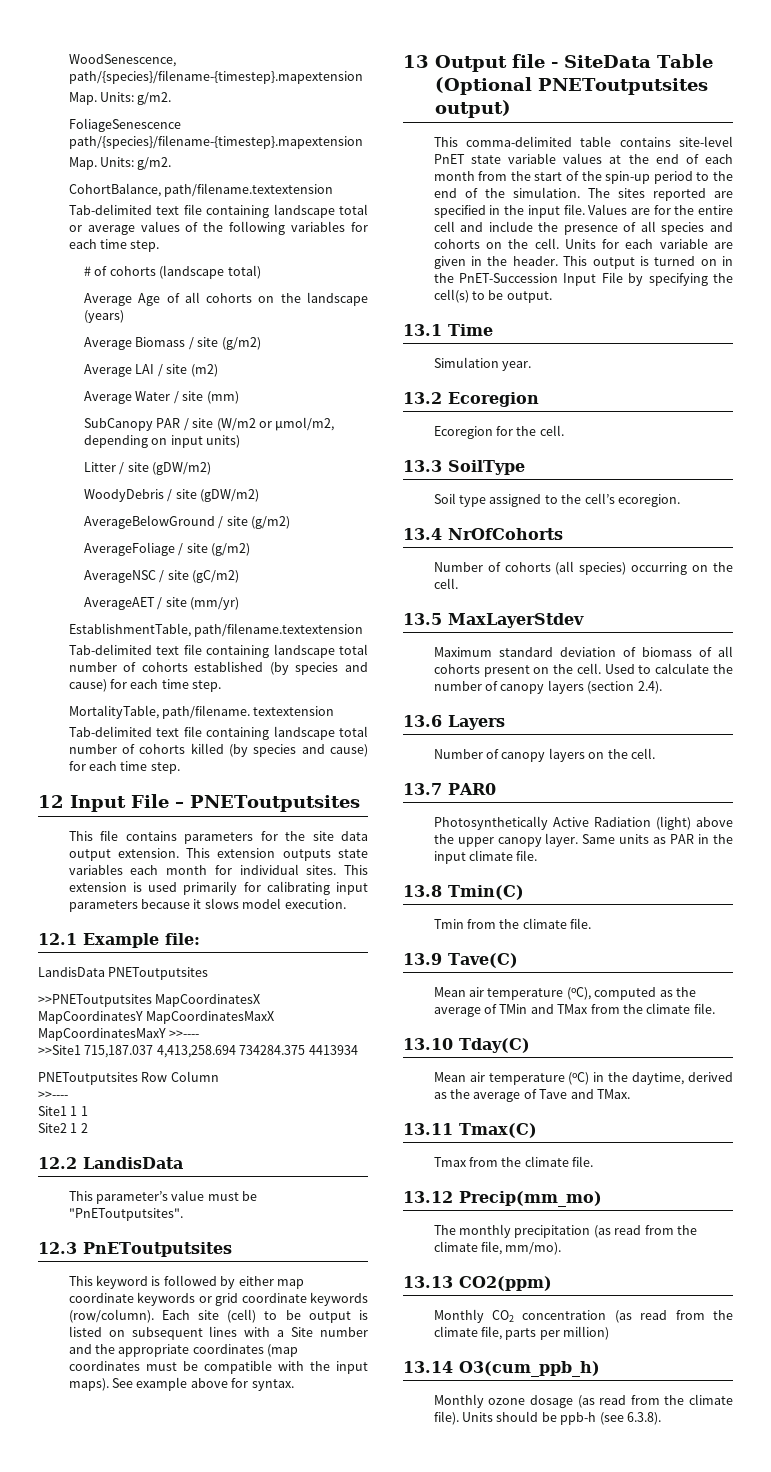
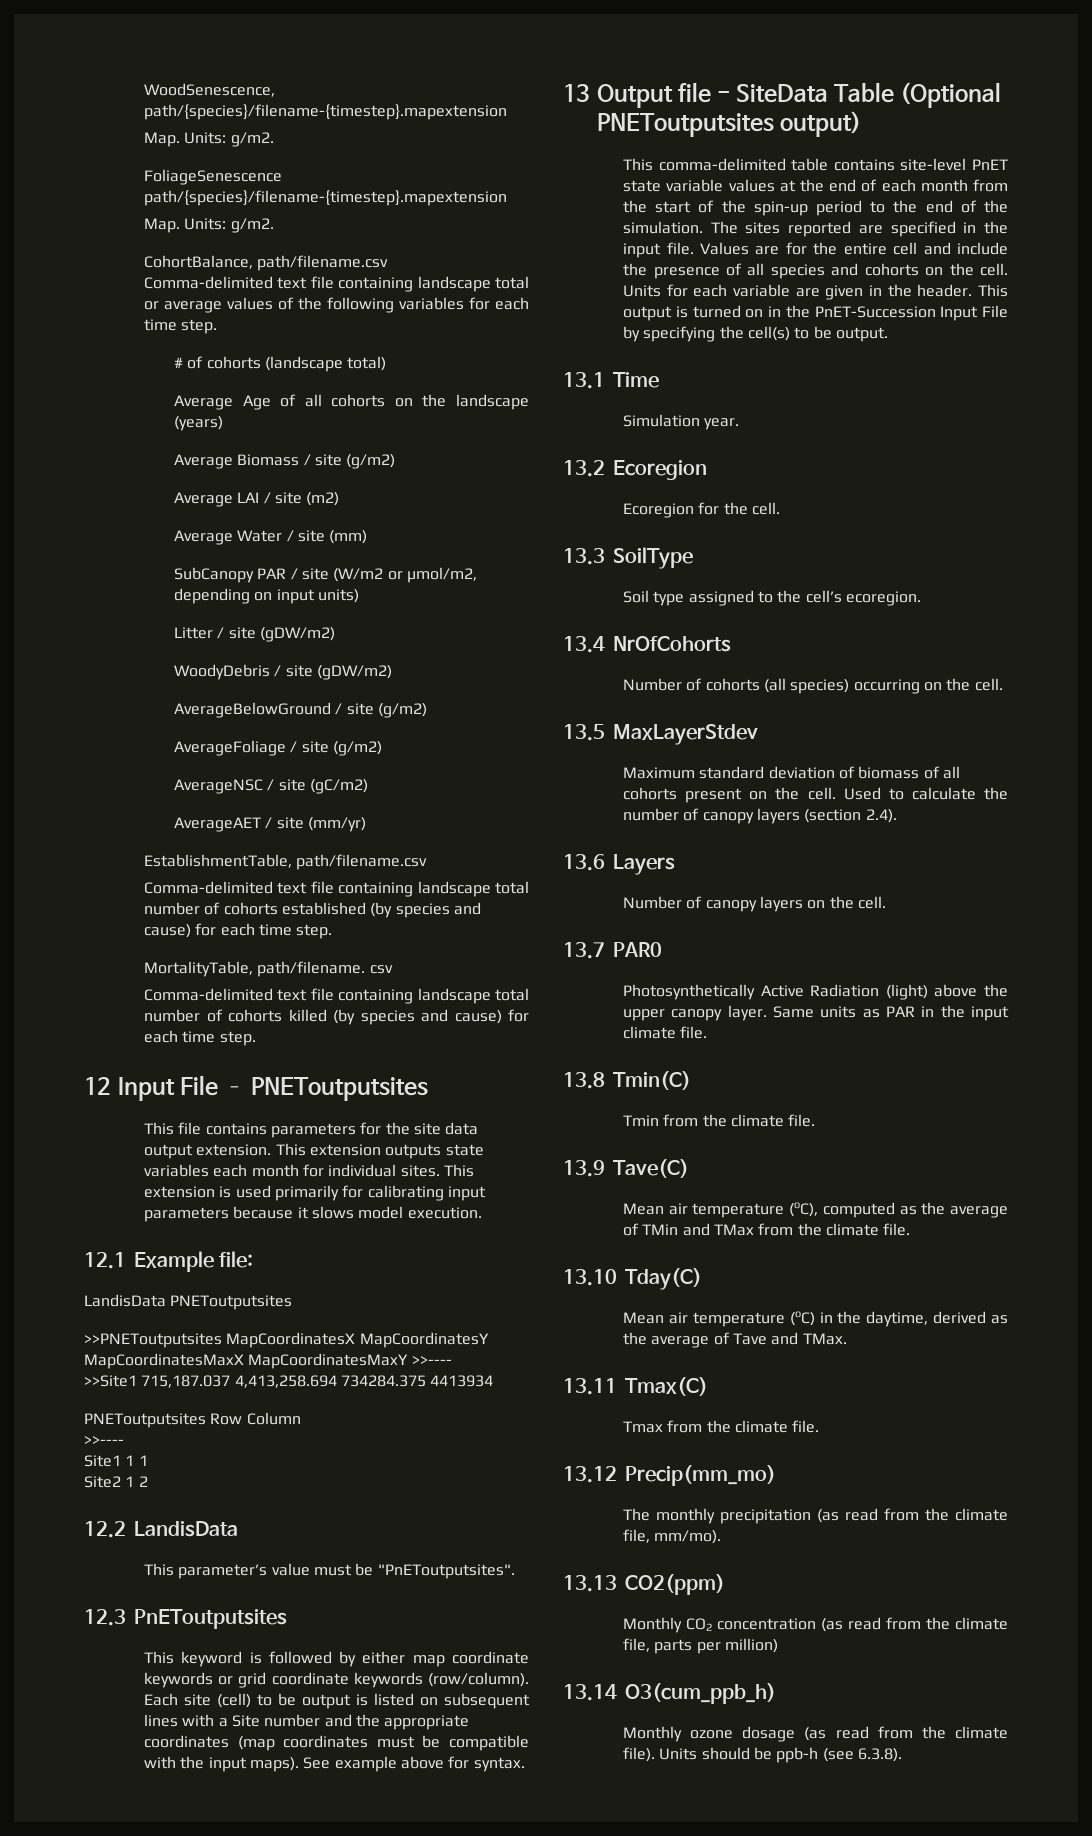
- CohortBalance, path/filename.textextension
- Tab-delimited text file containing landscape total or average values of the following variables for each time step.
+ CohortBalance, path/filename.csv
+ Comma-delimited text file containing landscape total or average values of the following variables for each time step.
- EstablishmentTable, path/filename.textextension
- Tab-delimited text file containing landscape total number of cohorts established (by species and cause) for each time step.
+ EstablishmentTable, path/filename.csv
+ Comma-delimited text file containing landscape total number of cohorts established (by species and cause) for each time step.
- MortalityTable, path/filename. textextension
- Tab-delimited text file containing landscape total number of cohorts killed (by species and cause) for each time step.
+ MortalityTable, path/filename. csv
+ Comma-delimited text file containing landscape total number of cohorts killed (by species and cause) for each time step.

